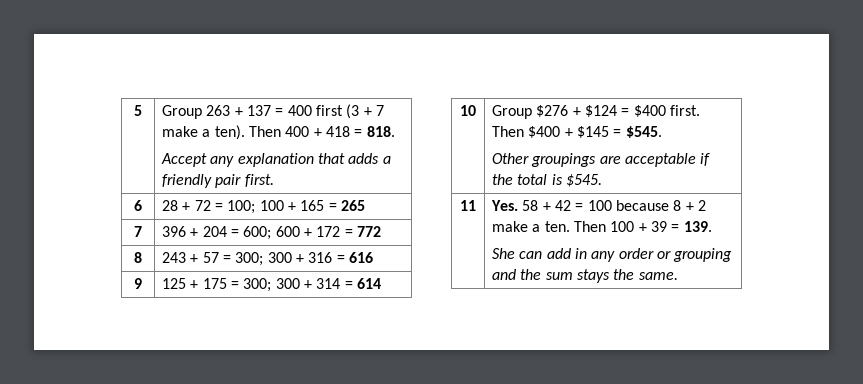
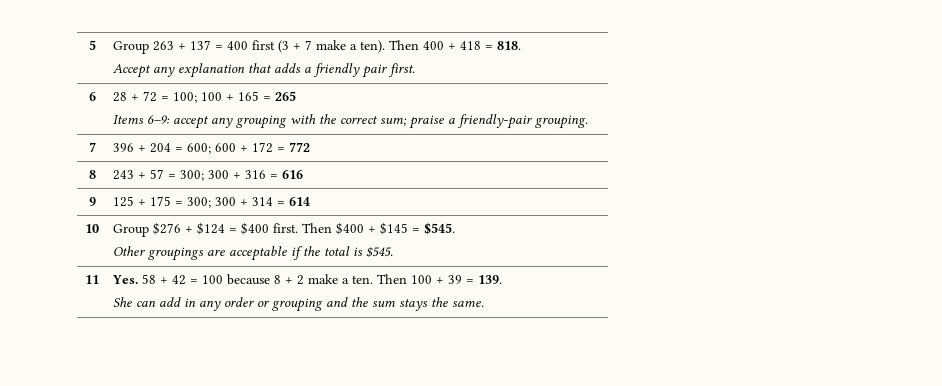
  6 | 28 + 72 = 100; 100 + 165 = 265
+ Items 6–9: accept any grouping with the correct sum; praise a friendly-pair grouping.

